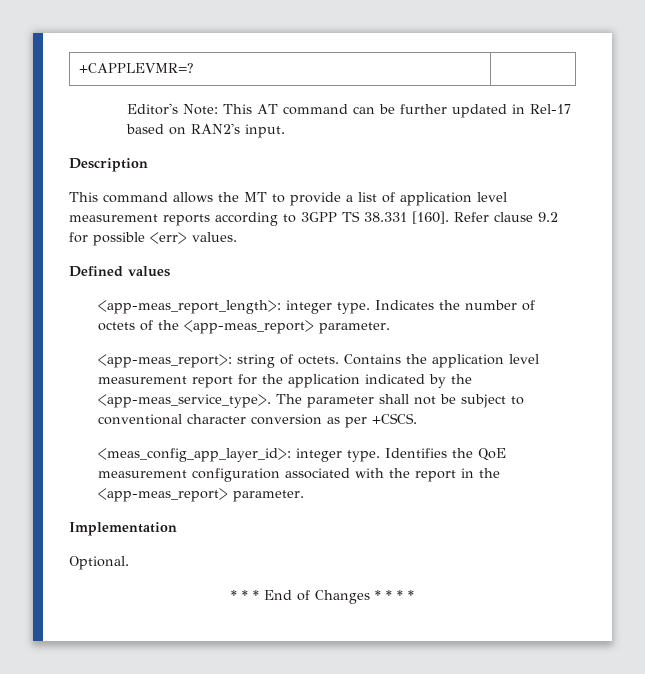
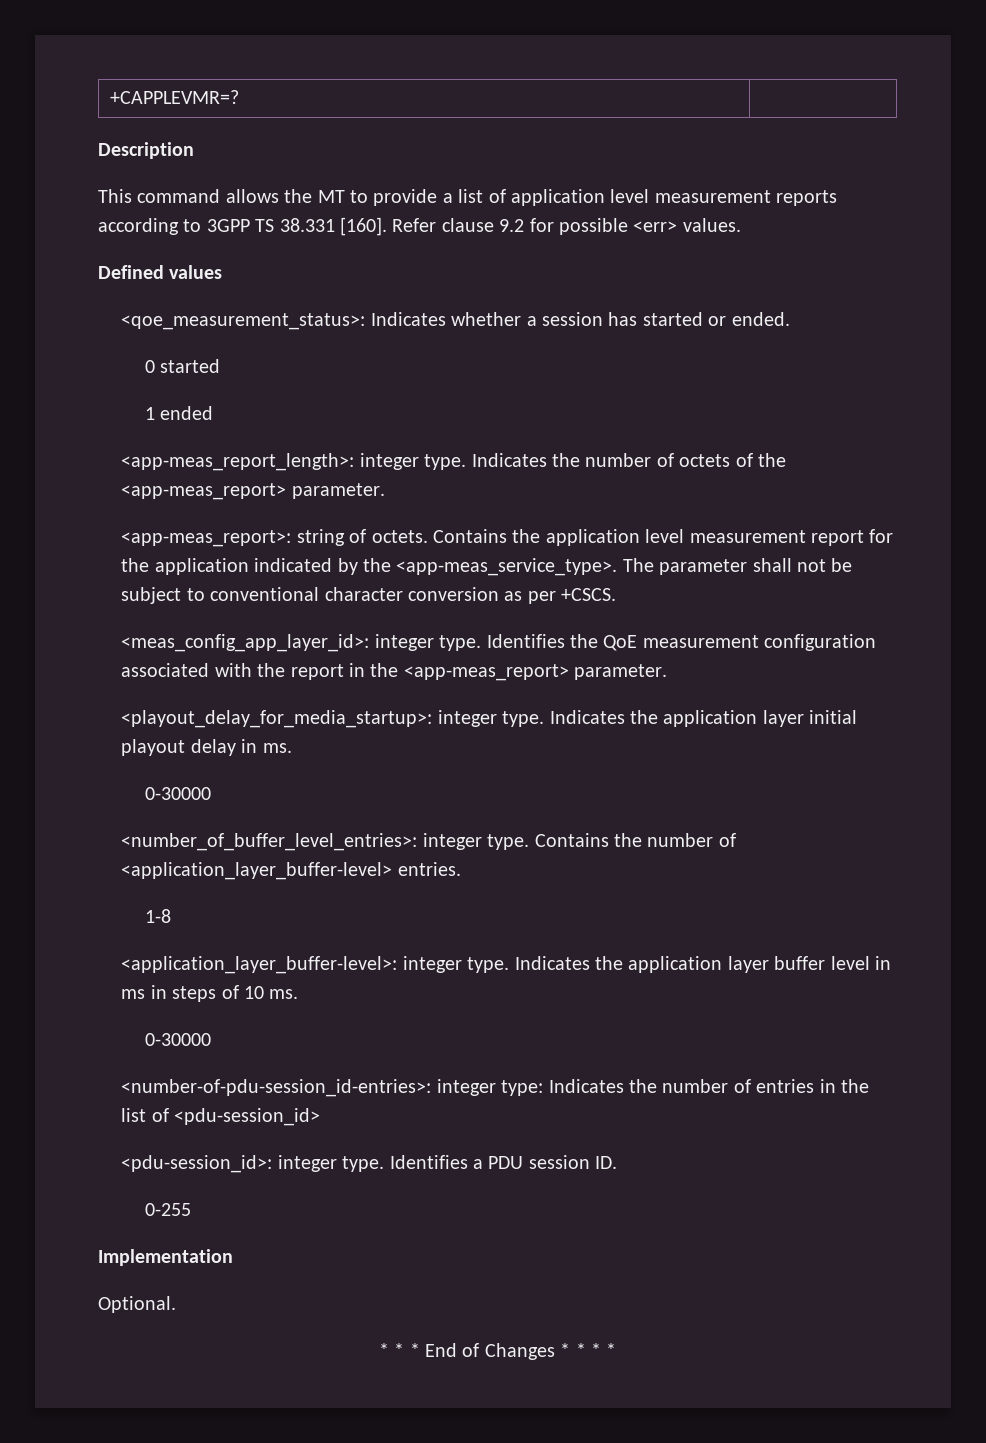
- Editor's Note: This AT command can be further updated in Rel-17 based on RAN2's input.
+ <qoe_measurement_status>: Indicates whether a session has started or ended.
+ 0 started
+ 1 ended
+ <playout_delay_for_media_startup>: integer type. Indicates the application layer initial playout delay in ms.
+ 0-30000
+ <number_of_buffer_level_entries>: integer type. Contains the number of <application_layer_buffer-level> entries.
+ 1-8
+ <application_layer_buffer-level>: integer type. Indicates the application layer buffer level in ms in steps of 10 ms.
+ 0-30000
+ <number-of-pdu-session_id-entries>: integer type: Indicates the number of entries in the list of <pdu-session_id>
+ <pdu-session_id>: integer type. Identifies a PDU session ID.
+ 0-255

